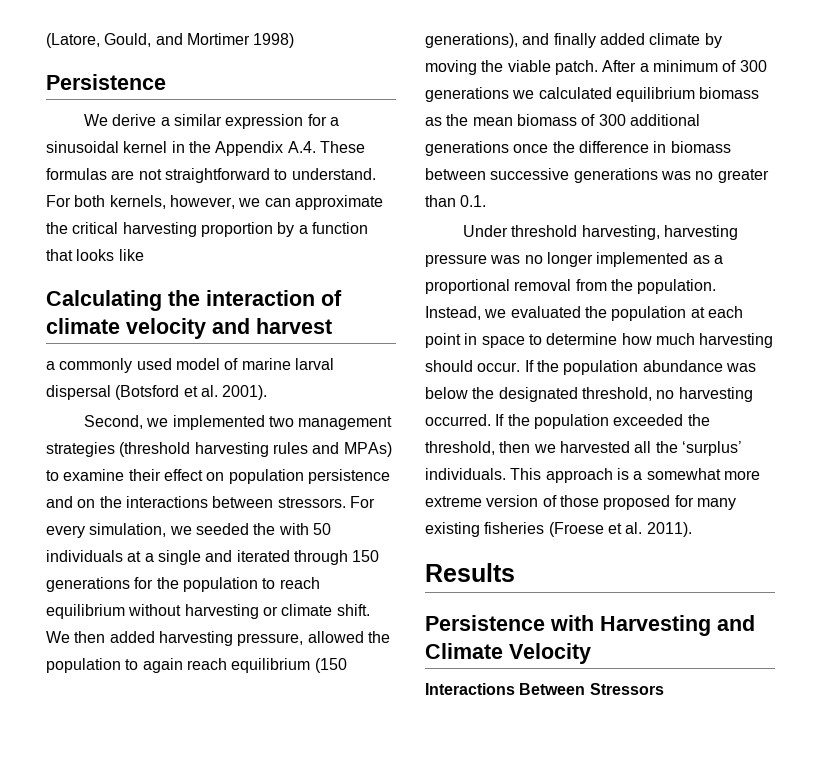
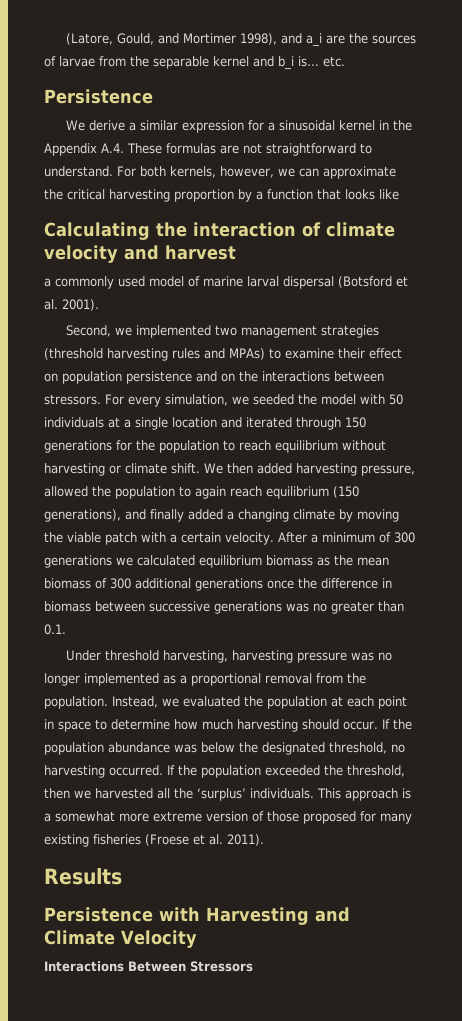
- (Latore, Gould, and Mortimer 1998)
+ (Latore, Gould, and Mortimer 1998), and a_i are the sources of larvae from the separable kernel and b_i is… etc.
- For every simulation, we seeded the with 50 individuals at a single and iterated through 150 generations for the population to reach equilibrium without harvesting or climate shift.
+ For every simulation, we seeded the model with 50 individuals at a single location and iterated through 150 generations for the population to reach equilibrium without harvesting or climate shift.
- We then added harvesting pressure, allowed the population to again reach equilibrium (150 generations), and finally added climate by moving the viable patch.
+ We then added harvesting pressure, allowed the population to again reach equilibrium (150 generations), and finally added a changing climate by moving the viable patch with a certain velocity.

